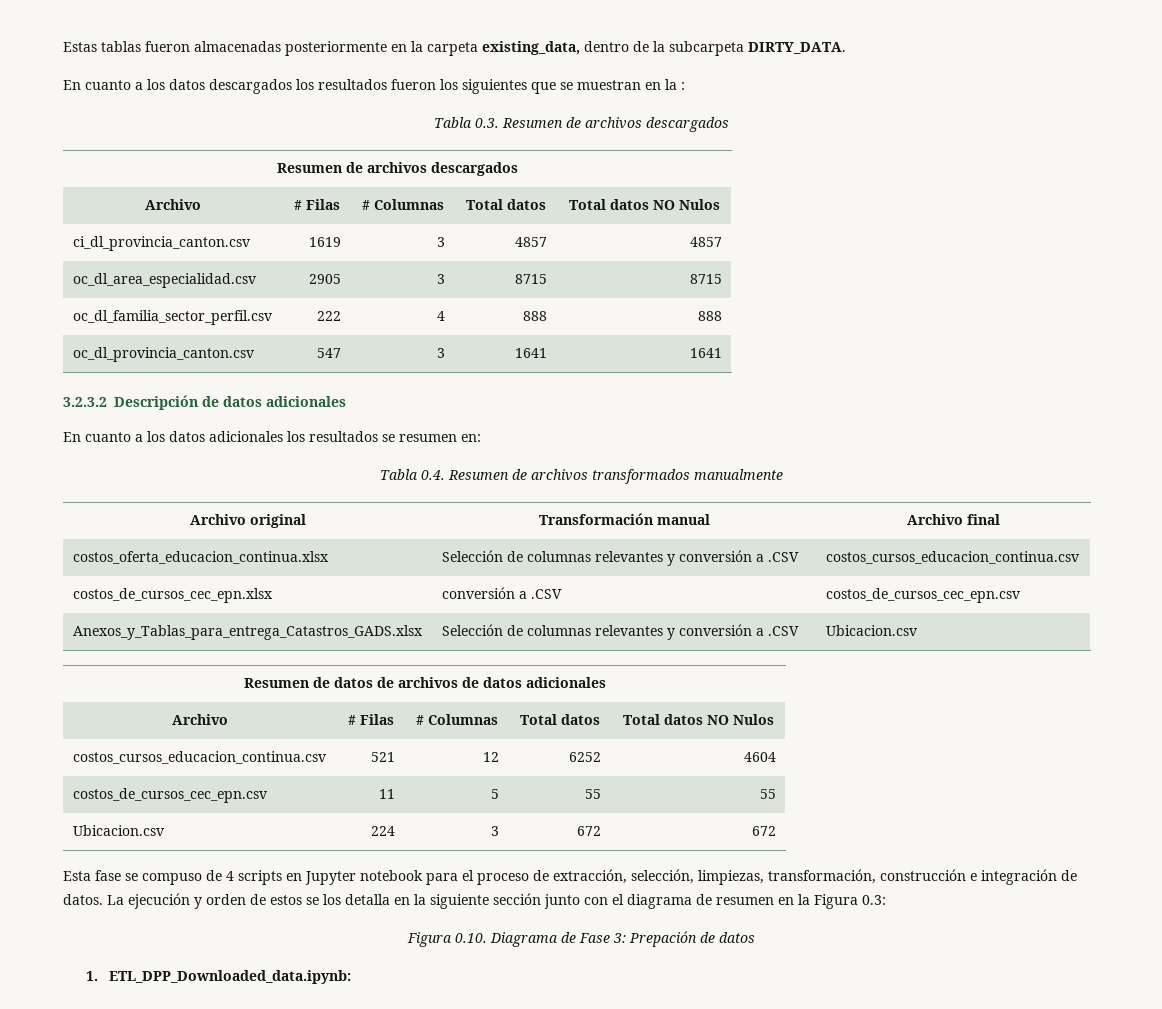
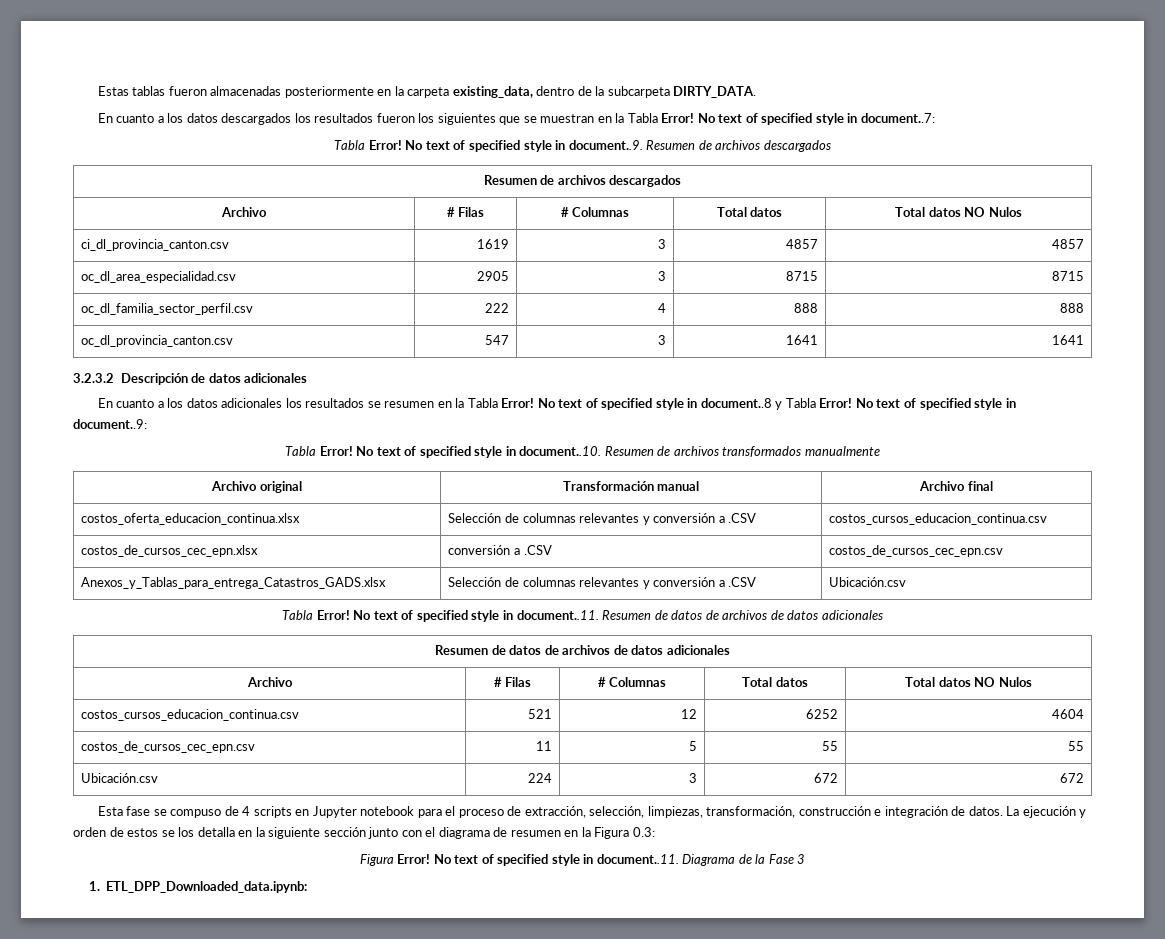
- En cuanto a los datos descargados los resultados fueron los siguientes que se muestran en la :
- Tabla 0.3. Resumen de archivos descargados
+ En cuanto a los datos descargados los resultados fueron los siguientes que se muestran en la Tabla Error! No text of specified style in document..7:
+ Tabla Error! No text of specified style in document..9. Resumen de archivos descargados
- En cuanto a los datos adicionales los resultados se resumen en:
- Tabla 0.4. Resumen de archivos transformados manualmente
+ En cuanto a los datos adicionales los resultados se resumen en la Tabla Error! No text of specified style in document..8 y Tabla Error! No text of specified style in document..9:
+ Tabla Error! No text of specified style in document..10. Resumen de archivos transformados manualmente
- Anexos_y_Tablas_para_entrega_Catastros_GADS.xlsx | Selección de columnas relevantes y conversión a .CSV | Ubicacion.csv
+ Anexos_y_Tablas_para_entrega_Catastros_GADS.xlsx | Selección de columnas relevantes y conversión a .CSV | Ubicación.csv
+ Tabla Error! No text of specified style in document..11. Resumen de datos de archivos de datos adicionales
- Ubicacion.csv | 224 | 3 | 672 | 672
+ Ubicación.csv | 224 | 3 | 672 | 672
- Figura 0.10. Diagrama de Fase 3: Prepación de datos
+ Figura Error! No text of specified style in document..11. Diagrama de la Fase 3

